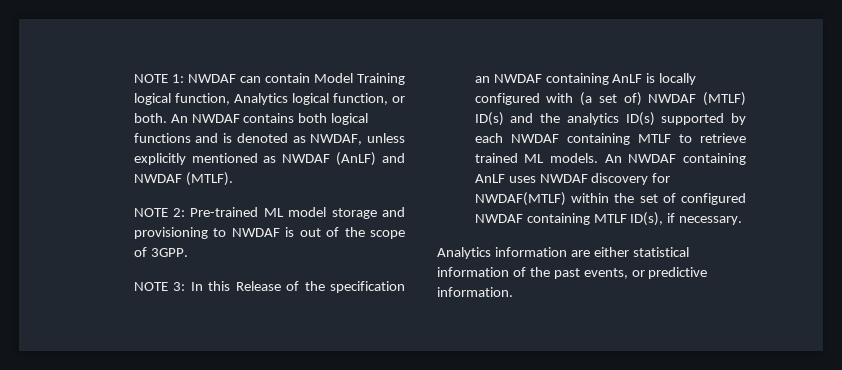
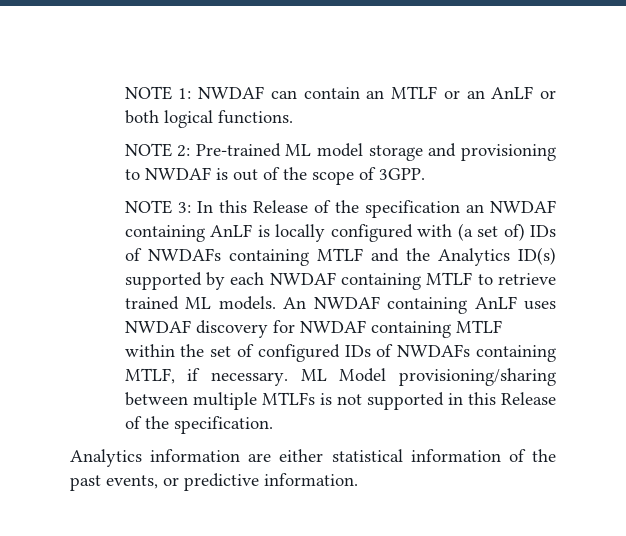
- NOTE 1: NWDAF can contain Model Training logical function, Analytics logical function, or both. An NWDAF contains both logical functions and is denoted as NWDAF, unless explicitly mentioned as NWDAF (AnLF) and NWDAF (MTLF).
+ NOTE 1: NWDAF can contain an MTLF or an AnLF or both logical functions.
- NOTE 3: In this Release of the specification an NWDAF containing AnLF is locally configured with (a set of) NWDAF (MTLF) ID(s) and the analytics ID(s) supported by each NWDAF containing MTLF to retrieve trained ML models.
+ NOTE 3: In this Release of the specification an NWDAF containing AnLF is locally configured with (a set of) IDs of NWDAFs containing MTLF and the Analytics ID(s) supported by each NWDAF containing MTLF to retrieve trained ML models.
- An NWDAF containing AnLF uses NWDAF discovery for NWDAF(MTLF) within the set of configured NWDAF containing MTLF ID(s), if necessary.
+ An NWDAF containing AnLF uses NWDAF discovery for NWDAF containing MTLF within the set of configured IDs of NWDAFs containing MTLF, if necessary. ML Model provisioning/sharing between multiple MTLFs is not supported in this Release of the specification.

